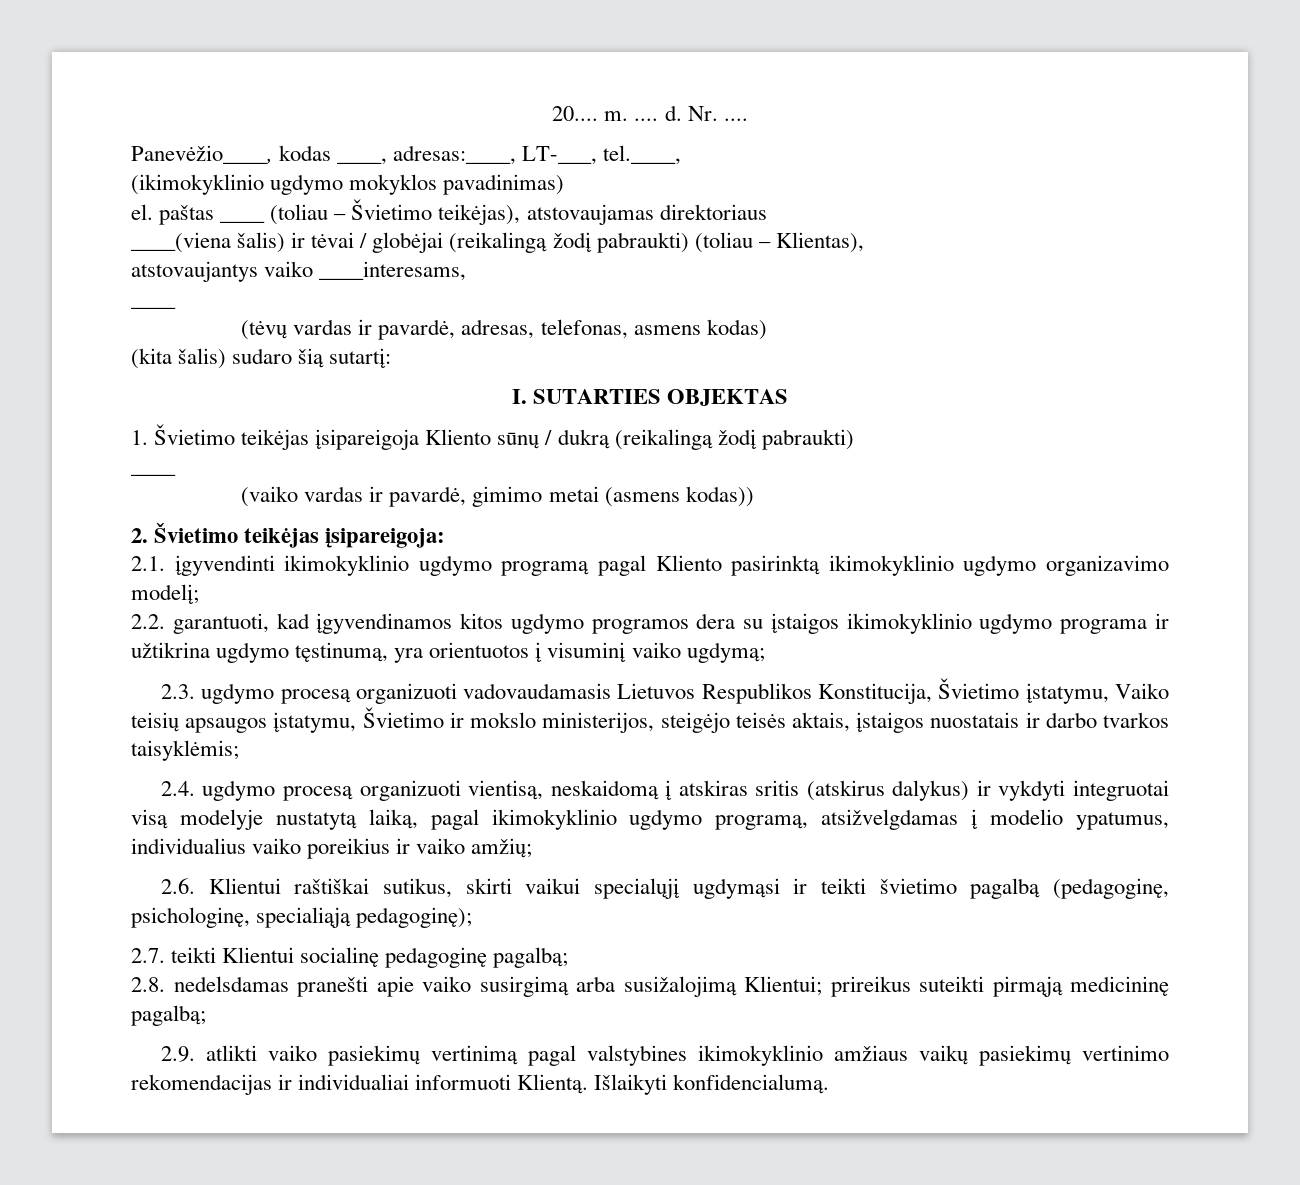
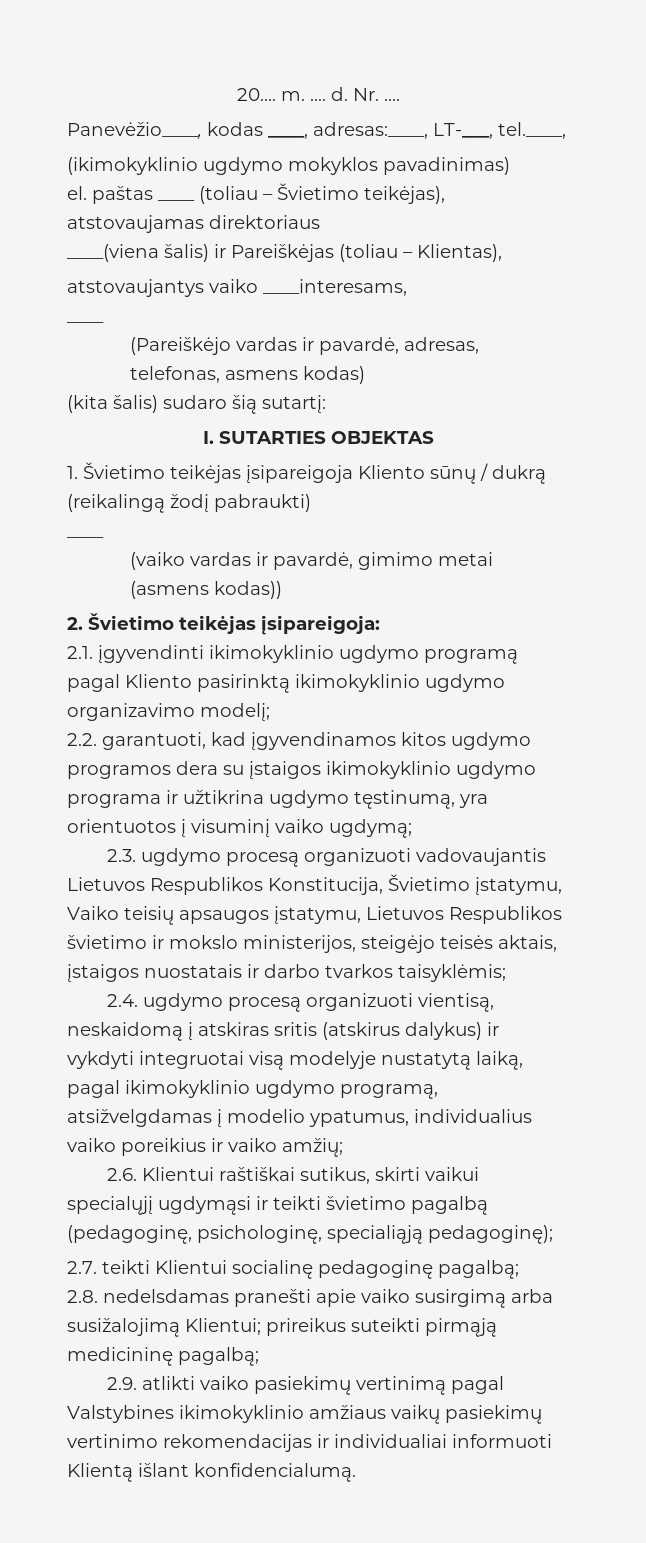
- ____(viena šalis) ir tėvai / globėjai (reikalingą žodį pabraukti) (toliau – Klientas),
+ ____(viena šalis) ir Pareiškėjas (toliau – Klientas),
- (tėvų vardas ir pavardė, adresas, telefonas, asmens kodas)
+ (Pareiškėjo vardas ir pavardė, adresas, telefonas, asmens kodas)
- 2.3. ugdymo procesą organizuoti vadovaudamasis Lietuvos Respublikos Konstitucija, Švietimo įstatymu, Vaiko teisių apsaugos įstatymu, Švietimo ir mokslo ministerijos, steigėjo teisės aktais, įstaigos nuostatais ir darbo tvarkos taisyklėmis;
+ 2.3. ugdymo procesą organizuoti vadovaujantis Lietuvos Respublikos Konstitucija, Švietimo įstatymu, Vaiko teisių apsaugos įstatymu, Lietuvos Respublikos švietimo ir mokslo ministerijos, steigėjo teisės aktais, įstaigos nuostatais ir darbo tvarkos taisyklėmis;
- 2.9. atlikti vaiko pasiekimų vertinimą pagal valstybines ikimokyklinio amžiaus vaikų pasiekimų vertinimo rekomendacijas ir individualiai informuoti Klientą. Išlaikyti konfidencialumą.
+ 2.9. atlikti vaiko pasiekimų vertinimą pagal Valstybines ikimokyklinio amžiaus vaikų pasiekimų vertinimo rekomendacijas ir individualiai informuoti Klientą išlant konfidencialumą.

